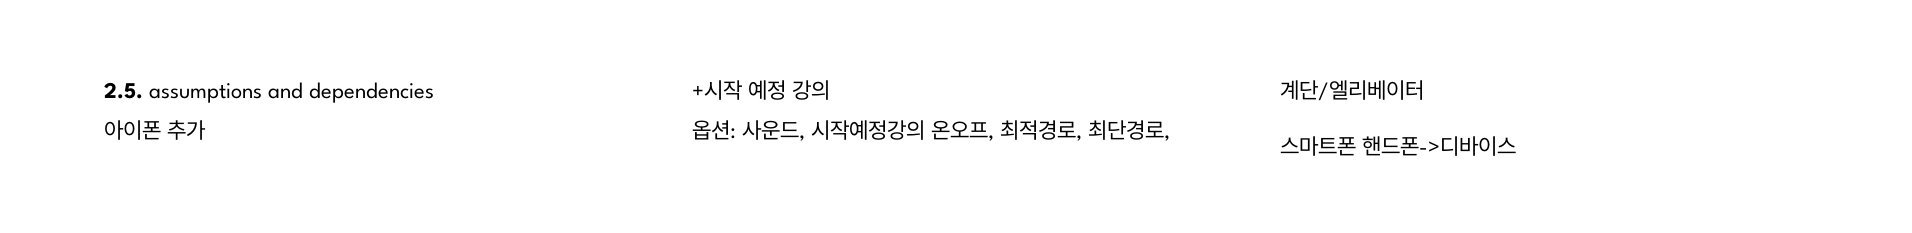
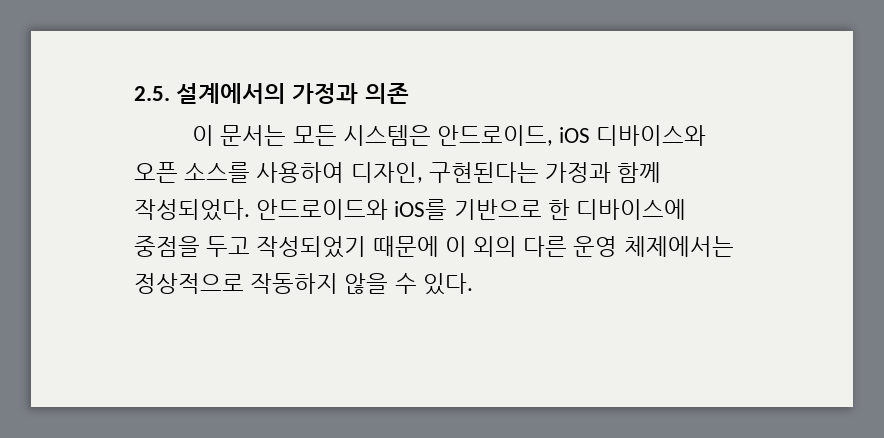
- 2.5. assumptions and dependencies
- 아이폰 추가
- +시작 예정 강의
- 옵션: 사운드, 시작예정강의 온오프, 최적경로, 최단경로, 계단/엘리베이터
- 스마트폰 핸드폰->디바이스
+ 2.5. 설계에서의 가정과 의존
+ 이 문서는 모든 시스템은 안드로이드, iOS 디바이스와 오픈 소스를 사용하여 디자인, 구현된다는 가정과 함께 작성되었다. 안드로이드와 iOS를 기반으로 한 디바이스에 중점을 두고 작성되었기 때문에 이 외의 다른 운영 체제에서는 정상적으로 작동하지 않을 수 있다.

